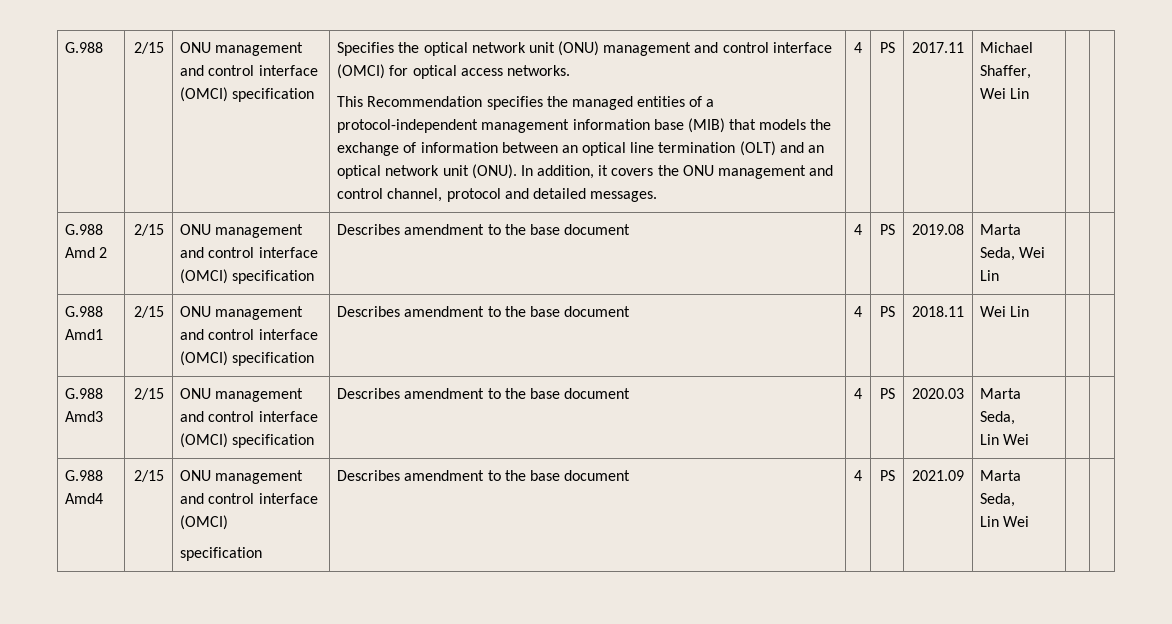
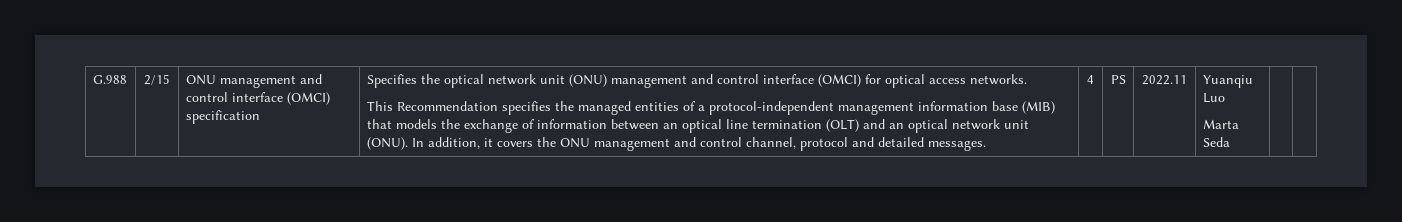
- 2017.11 | Michael Shaffer, Wei Lin | |
- G.988 Amd 2 | 2/15 | ONU management and control interface (OMCI) specification | Describes amendment to the base document | 4 | PS | 2019.08 | Marta Seda, Wei Lin | |
- G.988 Amd1 | 2/15 | ONU management and control interface (OMCI) specification | Describes amendment to the base document | 4 | PS | 2018.11 | Wei Lin | |
- G.988 Amd3 | 2/15 | ONU management and control interface (OMCI) specification | Describes amendment to the base document | 4 | PS | 2020.03 | Marta Seda,
- Lin Wei | |
- G.988 Amd4 | 2/15 | ONU management and control interface (OMCI)
- specification | Describes amendment to the base document | 4 | PS | 2021.09 | Marta Seda,
- Lin Wei | |
+ 2022.11 | Yuanqiu Luo
+ Marta Seda

